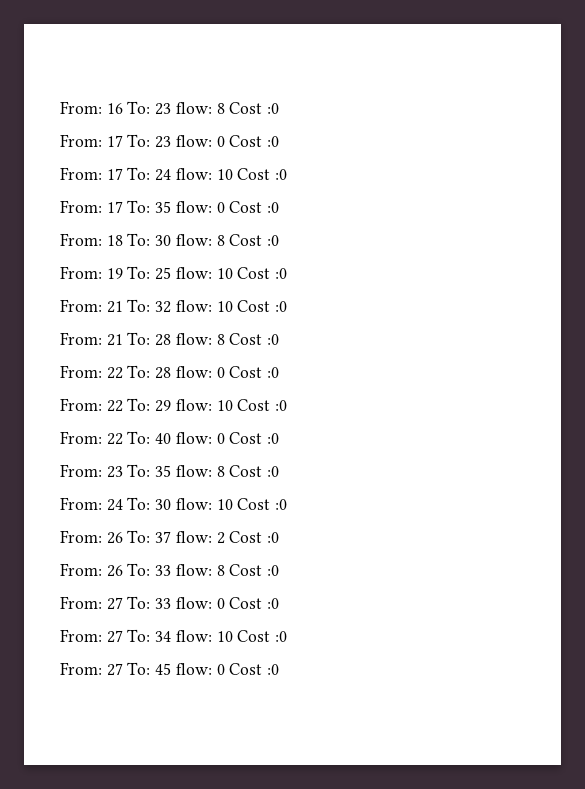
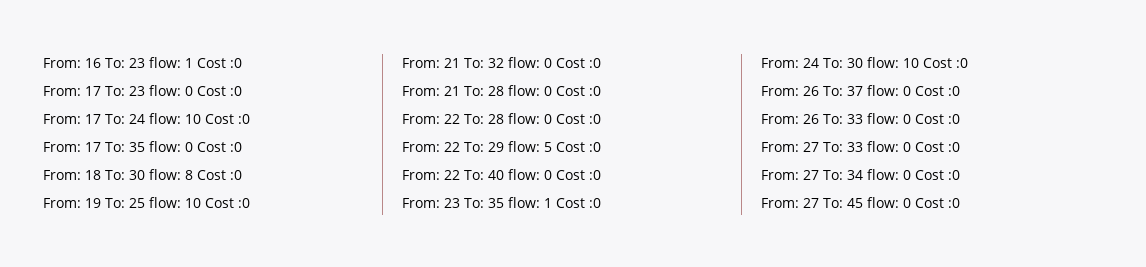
- From: 16 To: 23 flow: 8 Cost :0
+ From: 16 To: 23 flow: 1 Cost :0
- From: 21 To: 32 flow: 10 Cost :0
+ From: 21 To: 32 flow: 0 Cost :0
- From: 21 To: 28 flow: 8 Cost :0
+ From: 21 To: 28 flow: 0 Cost :0
- From: 22 To: 29 flow: 10 Cost :0
+ From: 22 To: 29 flow: 5 Cost :0
- From: 23 To: 35 flow: 8 Cost :0
+ From: 23 To: 35 flow: 1 Cost :0
- From: 26 To: 37 flow: 2 Cost :0
+ From: 26 To: 37 flow: 0 Cost :0
- From: 26 To: 33 flow: 8 Cost :0
+ From: 26 To: 33 flow: 0 Cost :0
- From: 27 To: 34 flow: 10 Cost :0
+ From: 27 To: 34 flow: 0 Cost :0

